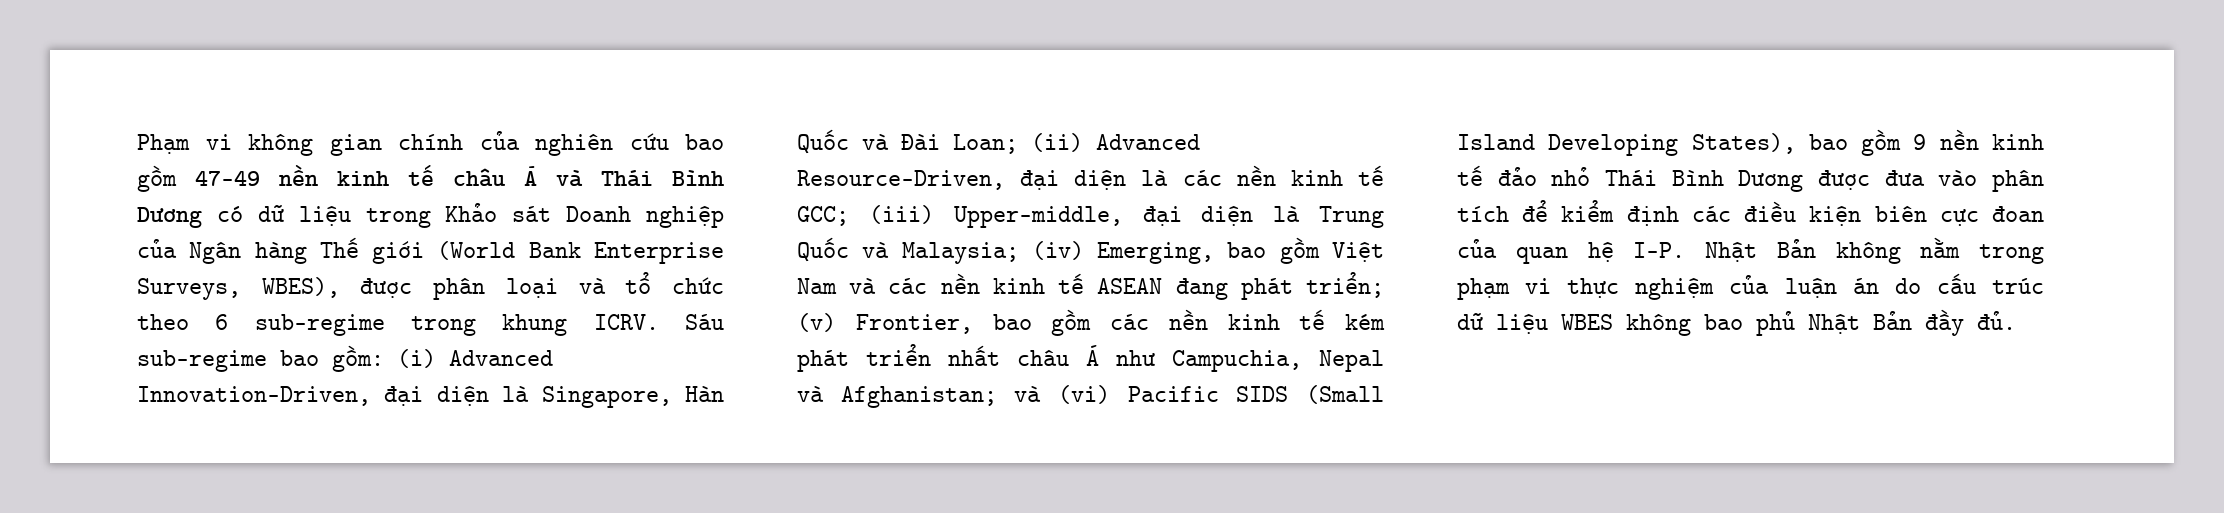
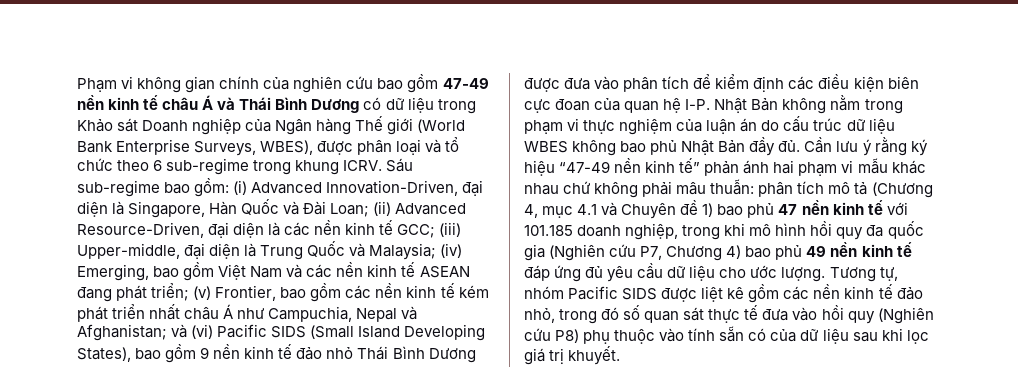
+ Cần lưu ý rằng ký hiệu “47-49 nền kinh tế” phản ánh hai phạm vi mẫu khác nhau chứ không phải mâu thuẫn: phân tích mô tả (Chương 4, mục 4.1 và Chuyên đề 1) bao phủ 47 nền kinh tế với 101.185 doanh nghiệp, trong khi mô hình hồi quy đa quốc gia (Nghiên cứu P7, Chương 4) bao phủ 49 nền kinh tế đáp ứng đủ yêu cầu dữ liệu cho ước lượng. Tương tự, nhóm Pacific SIDS được liệt kê gồm các nền kinh tế đảo nhỏ, trong đó số quan sát thực tế đưa vào hồi quy (Nghiên cứu P8) phụ thuộc vào tính sẵn có của dữ liệu sau khi lọc giá trị khuyết.

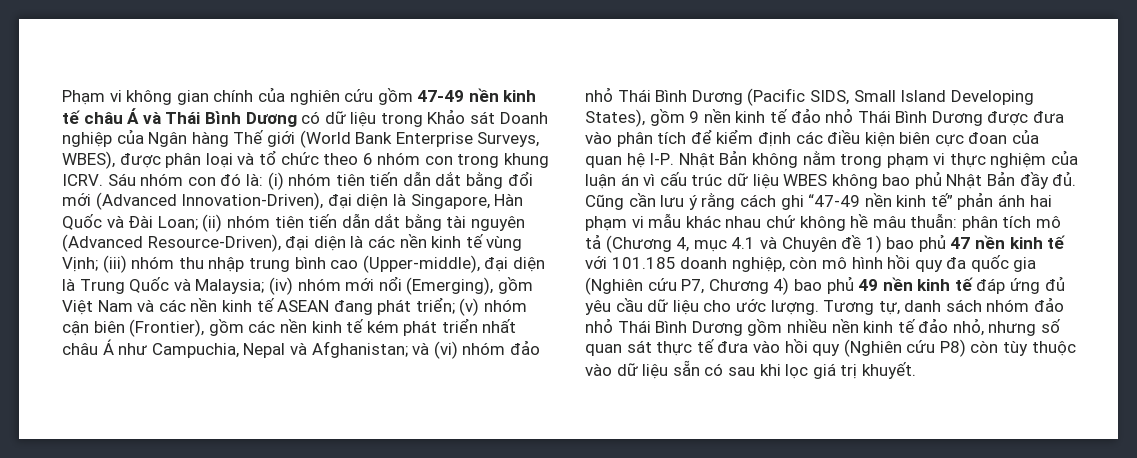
- Phạm vi không gian chính của nghiên cứu bao gồm 47-49 nền kinh tế châu Á và Thái Bình Dương có dữ liệu trong Khảo sát Doanh nghiệp của Ngân hàng Thế giới (World Bank Enterprise Surveys, WBES), được phân loại và tổ chức theo 6 sub-regime trong khung ICRV.
+ Phạm vi không gian chính của nghiên cứu gồm 47-49 nền kinh tế châu Á và Thái Bình Dương có dữ liệu trong Khảo sát Doanh nghiệp của Ngân hàng Thế giới (World Bank Enterprise Surveys, WBES), được phân loại và tổ chức theo 6 nhóm con trong khung ICRV.
- Sáu sub-regime bao gồm: (i) Advanced Innovation-Driven, đại diện là Singapore, Hàn Quốc và Đài Loan;
+ Sáu nhóm con đó là: (i) nhóm tiên tiến dẫn dắt bằng đổi mới (Advanced Innovation-Driven), đại diện là Singapore, Hàn Quốc và Đài Loan;
- (ii) Advanced Resource-Driven, đại diện là các nền kinh tế GCC; (iii) Upper-middle, đại diện là Trung Quốc và Malaysia;
+ (ii) nhóm tiên tiến dẫn dắt bằng tài nguyên (Advanced Resource-Driven), đại diện là các nền kinh tế vùng Vịnh; (iii) nhóm thu nhập trung bình cao (Upper-middle), đại diện là Trung Quốc và Malaysia;
- (iv) Emerging, bao gồm Việt Nam và các nền kinh tế ASEAN đang phát triển;
+ (iv) nhóm mới nổi (Emerging), gồm Việt Nam và các nền kinh tế ASEAN đang phát triển;
- (v) Frontier, bao gồm các nền kinh tế kém phát triển nhất châu Á như Campuchia, Nepal và Afghanistan;
+ (v) nhóm cận biên (Frontier), gồm các nền kinh tế kém phát triển nhất châu Á như Campuchia, Nepal và Afghanistan;
- và (vi) Pacific SIDS (Small Island Developing States), bao gồm 9 nền kinh tế đảo nhỏ Thái Bình Dương được đưa vào phân tích để kiểm định các điều kiện biên cực đoan của quan hệ I-P. Nhật Bản không nằm trong phạm vi thực nghiệm của luận án do cấu trúc dữ liệu WBES không bao phủ Nhật Bản đầy đủ.
+ và (vi) nhóm đảo nhỏ Thái Bình Dương (Pacific SIDS, Small Island Developing States), gồm 9 nền kinh tế đảo nhỏ Thái Bình Dương được đưa vào phân tích để kiểm định các điều kiện biên cực đoan của quan hệ I-P. Nhật Bản không nằm trong phạm vi thực nghiệm của luận án vì cấu trúc dữ liệu WBES không bao phủ Nhật Bản đầy đủ.
- Cần lưu ý rằng ký hiệu “47-49 nền kinh tế” phản ánh hai phạm vi mẫu khác nhau chứ không phải mâu thuẫn:
+ Cũng cần lưu ý rằng cách ghi “47-49 nền kinh tế” phản ánh hai phạm vi mẫu khác nhau chứ không hề mâu thuẫn:
- phân tích mô tả (Chương 4, mục 4.1 và Chuyên đề 1) bao phủ 47 nền kinh tế với 101.185 doanh nghiệp, trong khi mô hình hồi quy đa quốc gia (Nghiên cứu P7, Chương 4) bao phủ 49 nền kinh tế đáp ứng đủ yêu cầu dữ liệu cho ước lượng.
+ phân tích mô tả (Chương 4, mục 4.1 và Chuyên đề 1) bao phủ 47 nền kinh tế với 101.185 doanh nghiệp, còn mô hình hồi quy đa quốc gia (Nghiên cứu P7, Chương 4) bao phủ 49 nền kinh tế đáp ứng đủ yêu cầu dữ liệu cho ước lượng.
- Tương tự, nhóm Pacific SIDS được liệt kê gồm các nền kinh tế đảo nhỏ, trong đó số quan sát thực tế đưa vào hồi quy (Nghiên cứu P8) phụ thuộc vào tính sẵn có của dữ liệu sau khi lọc giá trị khuyết.
+ Tương tự, danh sách nhóm đảo nhỏ Thái Bình Dương gồm nhiều nền kinh tế đảo nhỏ, nhưng số quan sát thực tế đưa vào hồi quy (Nghiên cứu P8) còn tùy thuộc vào dữ liệu sẵn có sau khi lọc giá trị khuyết.

